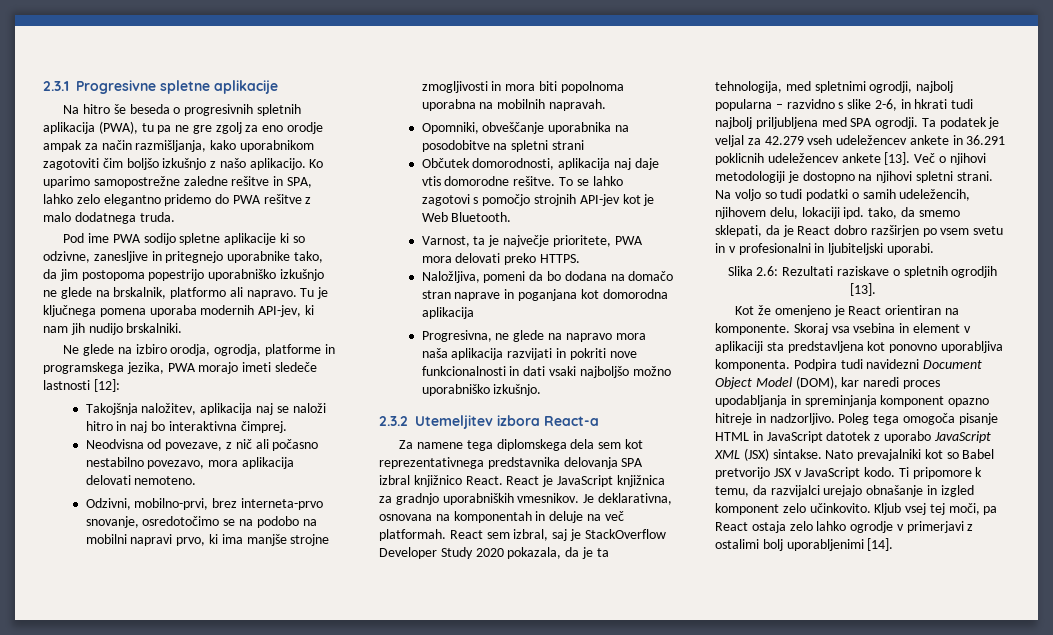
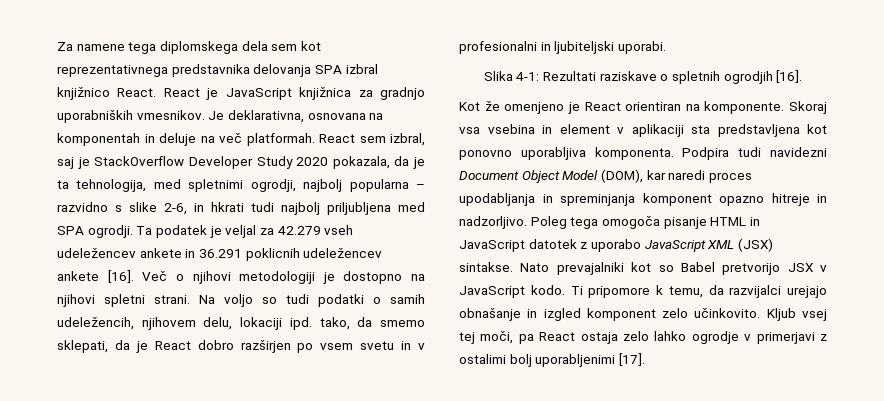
- 2.3.1 Progresivne spletne aplikacije
- Na hitro še beseda o progresivnih spletnih aplikacija (PWA), tu pa ne gre zgolj za eno orodje ampak za način razmišljanja, kako uporabnikom zagotoviti čim boljšo izkušnjo z našo aplikacijo. Ko uparimo samopostrežne zaledne rešitve in SPA, lahko zelo elegantno pridemo do PWA rešitve z malo dodatnega truda.
- Pod ime PWA sodijo spletne aplikacije ki so odzivne, zanesljive in pritegnejo uporabnike tako, da jim postopoma popestrijo uporabniško izkušnjo ne glede na brskalnik, platformo ali napravo. Tu je ključnega pomena uporaba modernih API-jev, ki nam jih nudijo brskalniki.
- Ne glede na izbiro orodja, ogrodja, platforme in programskega jezika, PWA morajo imeti sledeče lastnosti [12]:
- Takojšnja naložitev, aplikacija naj se naloži hitro in naj bo interaktivna čimprej.
- Neodvisna od povezave, z nič ali počasno nestabilno povezavo, mora aplikacija delovati nemoteno.
- Odzivni, mobilno-prvi, brez interneta-prvo snovanje, osredotočimo se na podobo na mobilni napravi prvo, ki ima manjše strojne zmogljivosti in mora biti popolnoma uporabna na mobilnih napravah.
- Opomniki, obveščanje uporabnika na posodobitve na spletni strani
- Občutek domorodnosti, aplikacija naj daje vtis domorodne rešitve. To se lahko zagotovi s pomočjo strojnih API-jev kot je Web Bluetooth.
- Varnost, ta je največje prioritete, PWA mora delovati preko HTTPS.
- Naložljiva, pomeni da bo dodana na domačo stran naprave in poganjana kot domorodna aplikacija
- Progresivna, ne glede na napravo mora naša aplikacija razvijati in pokriti nove funkcionalnosti in dati vsaki najboljšo možno uporabniško izkušnjo.
- 2.3.2 Utemeljitev izbora React-a
- Ta podatek je veljal za 42.279 vseh udeležencev ankete in 36.291 poklicnih udeležencev ankete [13].
+ Ta podatek je veljal za 42.279 vseh udeležencev ankete in 36.291 poklicnih udeležencev ankete [16].
- Slika 2.6: Rezultati raziskave o spletnih ogrodjih [13].
+ Slika 4-1: Rezultati raziskave o spletnih ogrodjih [16].
- Kljub vsej tej moči, pa React ostaja zelo lahko ogrodje v primerjavi z ostalimi bolj uporabljenimi [14].
+ Kljub vsej tej moči, pa React ostaja zelo lahko ogrodje v primerjavi z ostalimi bolj uporabljenimi [17].

